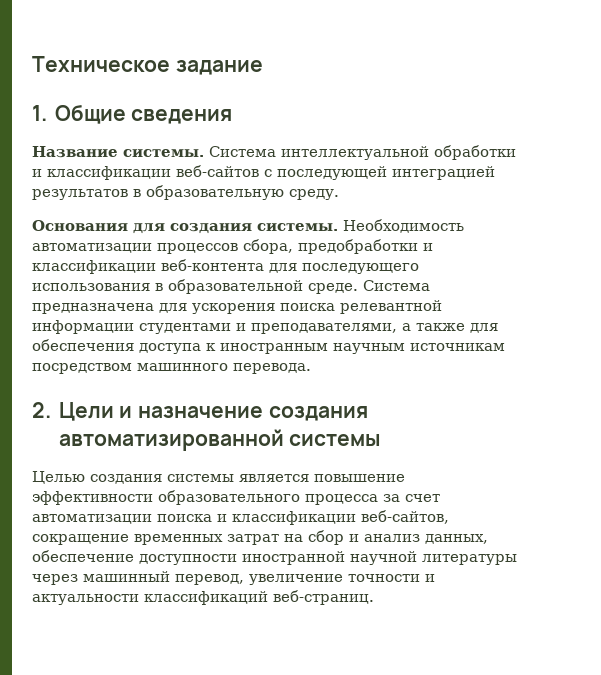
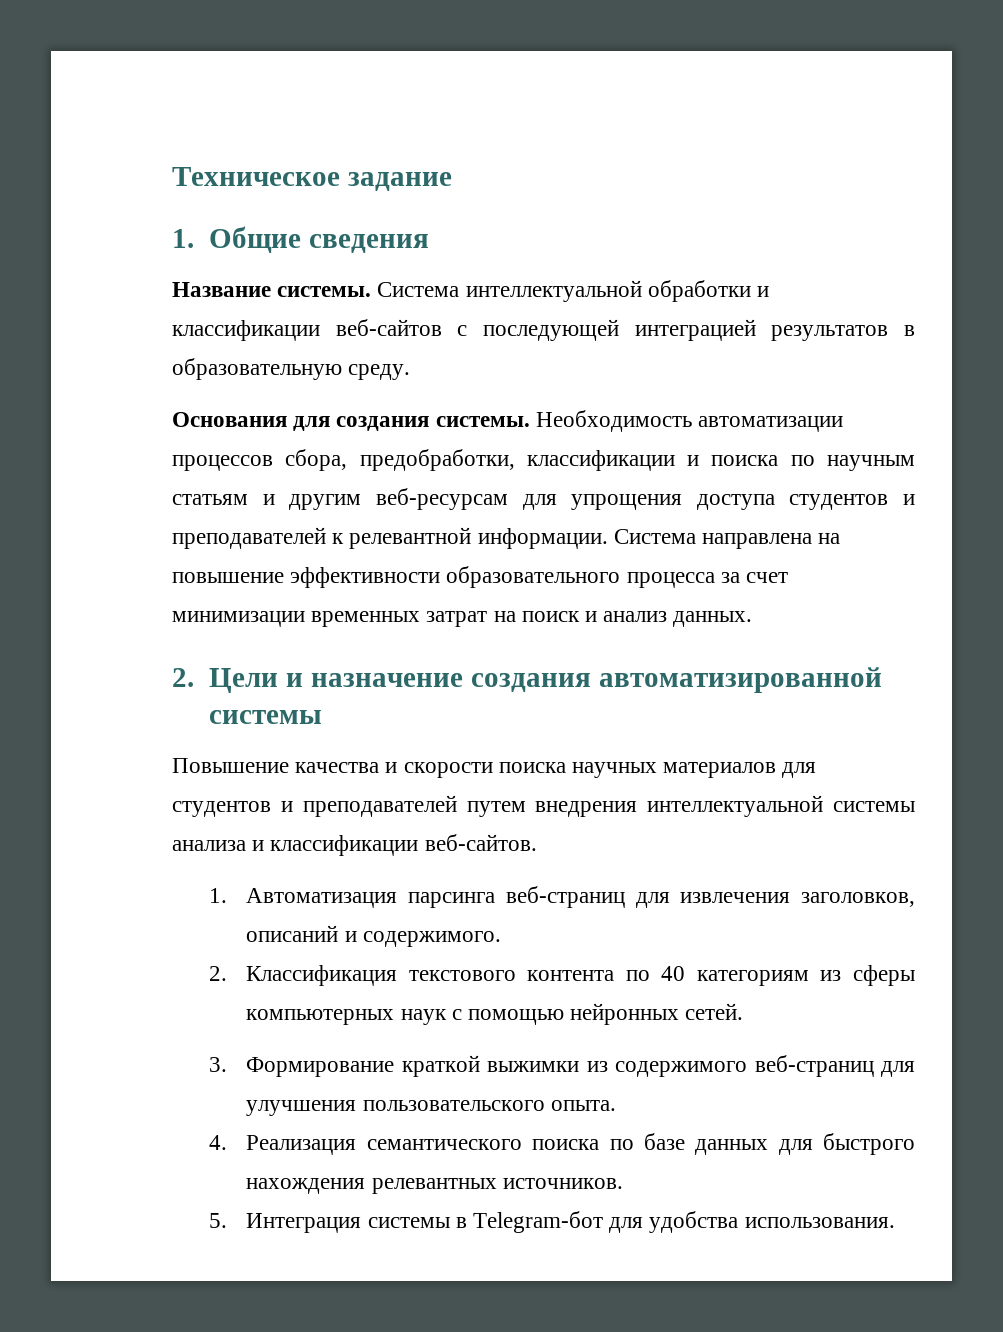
- Необходимость автоматизации процессов сбора, предобработки и классификации веб-контента для последующего использования в образовательной среде. Система предназначена для ускорения поиска релевантной информации студентами и преподавателями, а также для обеспечения доступа к иностранным научным источникам посредством машинного перевода.
+ Необходимость автоматизации процессов сбора, предобработки, классификации и поиска по научным статьям и другим веб-ресурсам для упрощения доступа студентов и преподавателей к релевантной информации. Система направлена на повышение эффективности образовательного процесса за счет минимизации временных затрат на поиск и анализ данных.
- Целью создания системы является повышение эффективности образовательного процесса за счет автоматизации поиска и классификации веб-сайтов, сокращение временных затрат на сбор и анализ данных, обеспечение доступности иностранной научной литературы через машинный перевод, увеличение точности и актуальности классификаций веб-страниц.
+ Повышение качества и скорости поиска научных материалов для студентов и преподавателей путем внедрения интеллектуальной системы анализа и классификации веб-сайтов.
+ 1. Автоматизация парсинга веб-страниц для извлечения заголовков, описаний и содержимого.
+ 2. Классификация текстового контента по 40 категориям из сферы компьютерных наук с помощью нейронных сетей.
+ 3. Формирование краткой выжимки из содержимого веб-страниц для улучшения пользовательского опыта.
+ 4. Реализация семантического поиска по базе данных для быстрого нахождения релевантных источников.
+ 5. Интеграция системы в Telegram-бот для удобства использования.

